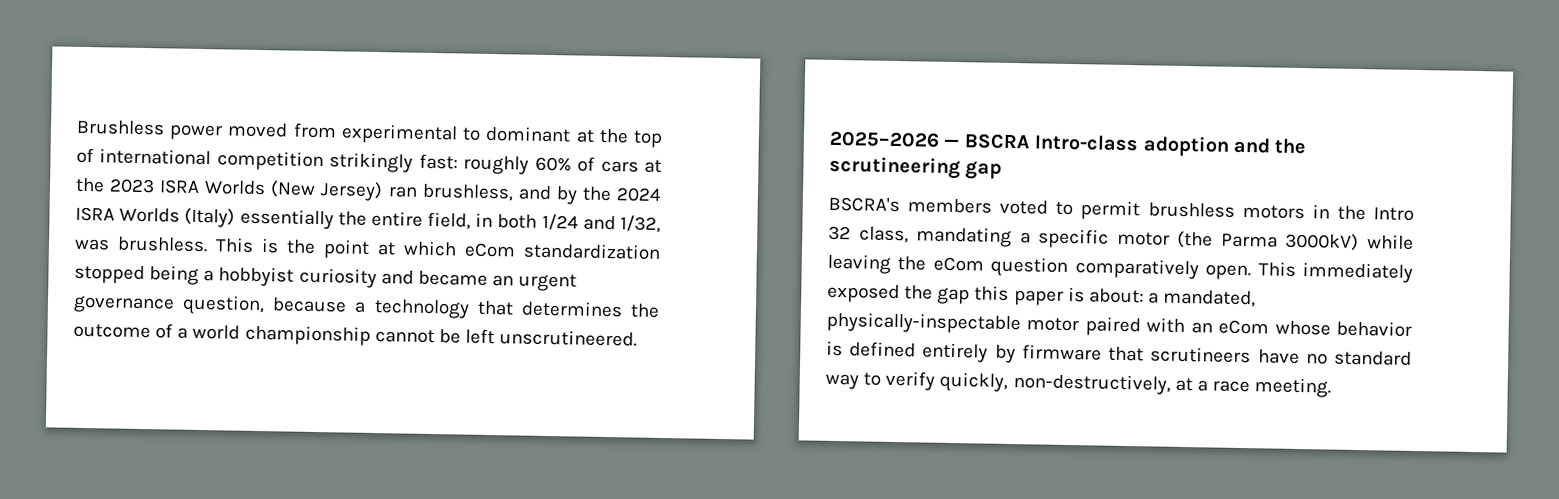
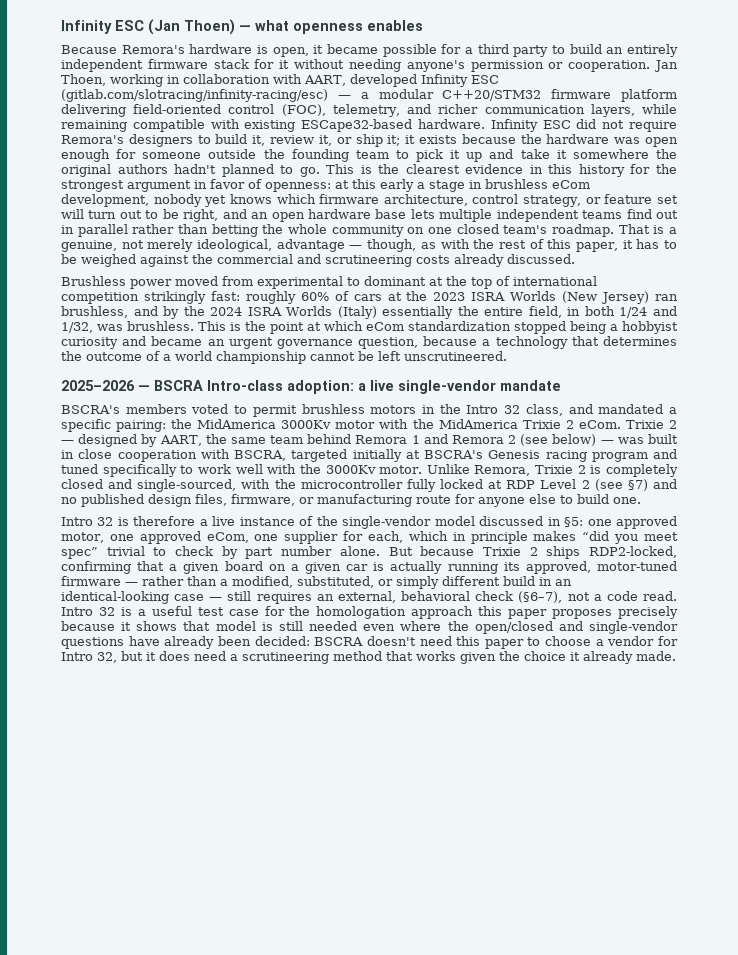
+ Infinity ESC (Jan Thoen) — what openness enables
+ Because Remora's hardware is open, it became possible for a third party to build an entirely independent firmware stack for it without needing anyone's permission or cooperation. Jan Thoen, working in collaboration with AART, developed Infinity ESC (gitlab.com/slotracing/infinity-racing/esc) — a modular C++20/STM32 firmware platform delivering field-oriented control (FOC), telemetry, and richer communication layers, while remaining compatible with existing ESCape32-based hardware. Infinity ESC did not require Remora's designers to build it, review it, or ship it; it exists because the hardware was open enough for someone outside the founding team to pick it up and take it somewhere the original authors hadn't planned to go. This is the clearest evidence in this history for the strongest argument in favor of openness: at this early a stage in brushless eCom development, nobody yet knows which firmware architecture, control strategy, or feature set will turn out to be right, and an open hardware base lets multiple independent teams find out in parallel rather than betting the whole community on one closed team's roadmap. That is a genuine, not merely ideological, advantage — though, as with the rest of this paper, it has to be weighed against the commercial and scrutineering costs already discussed.
- 2025–2026 — BSCRA Intro-class adoption and the scrutineering gap
+ 2025–2026 — BSCRA Intro-class adoption: a live single-vendor mandate
- BSCRA's members voted to permit brushless motors in the Intro 32 class, mandating a specific motor (the Parma 3000kV) while leaving the eCom question comparatively open. This immediately exposed the gap this paper is about: a mandated, physically-inspectable motor paired with an eCom whose behavior is defined entirely by firmware that scrutineers have no standard way to verify quickly, non-destructively, at a race meeting.
+ BSCRA's members voted to permit brushless motors in the Intro 32 class, and mandated a specific pairing: the MidAmerica 3000Kv motor with the MidAmerica Trixie 2 eCom. Trixie 2 — designed by AART, the same team behind Remora 1 and Remora 2 (see below) — was built in close cooperation with BSCRA, targeted initially at BSCRA's Genesis racing program and tuned specifically to work well with the 3000Kv motor. Unlike Remora, Trixie 2 is completely closed and single-sourced, with the microcontroller fully locked at RDP Level 2 (see §7) and no published design files, firmware, or manufacturing route for anyone else to build one.
+ Intro 32 is therefore a live instance of the single-vendor model discussed in §5: one approved motor, one approved eCom, one supplier for each, which in principle makes “did you meet spec” trivial to check by part number alone. But because Trixie 2 ships RDP2-locked, confirming that a given board on a given car is actually running its approved, motor-tuned firmware — rather than a modified, substituted, or simply different build in an identical-looking case — still requires an external, behavioral check (§6–7), not a code read. Intro 32 is a useful test case for the homologation approach this paper proposes precisely because it shows that model is still needed even where the open/closed and single-vendor questions have already been decided: BSCRA doesn't need this paper to choose a vendor for Intro 32, but it does need a scrutineering method that works given the choice it already made.

